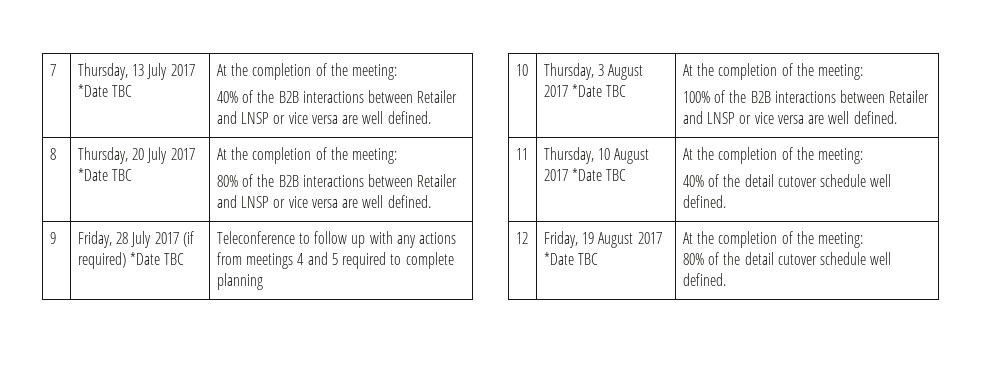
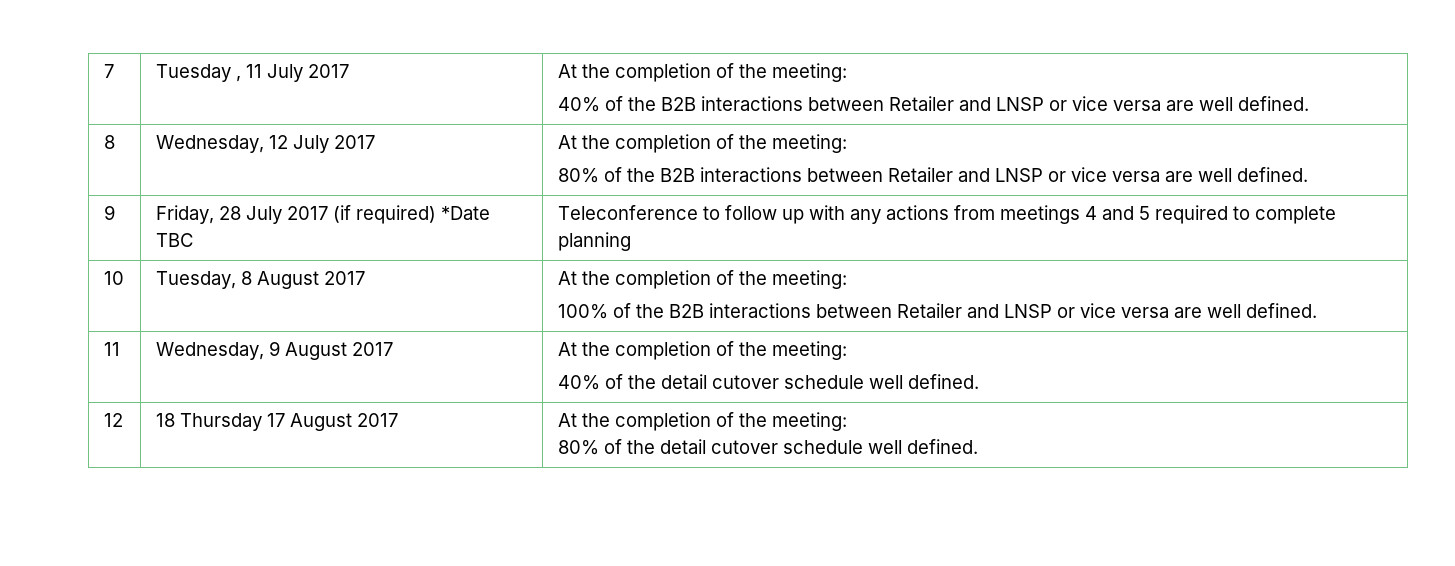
- 7 | Thursday, 13 July 2017 *Date TBC | At the completion of the meeting:
+ 7 | Tuesday , 11 July 2017 | At the completion of the meeting:
- 8 | Thursday, 20 July 2017 *Date TBC | At the completion of the meeting:
+ 8 | Wednesday, 12 July 2017 | At the completion of the meeting:
- 10 | Thursday, 3 August 2017 *Date TBC | At the completion of the meeting:
+ 10 | Tuesday, 8 August 2017 | At the completion of the meeting:
- 11 | Thursday, 10 August 2017 *Date TBC | At the completion of the meeting:
+ 11 | Wednesday, 9 August 2017 | At the completion of the meeting:
- 12 | Friday, 19 August 2017 *Date TBC | At the completion of the meeting:
+ 12 | 18 Thursday 17 August 2017 | At the completion of the meeting:

